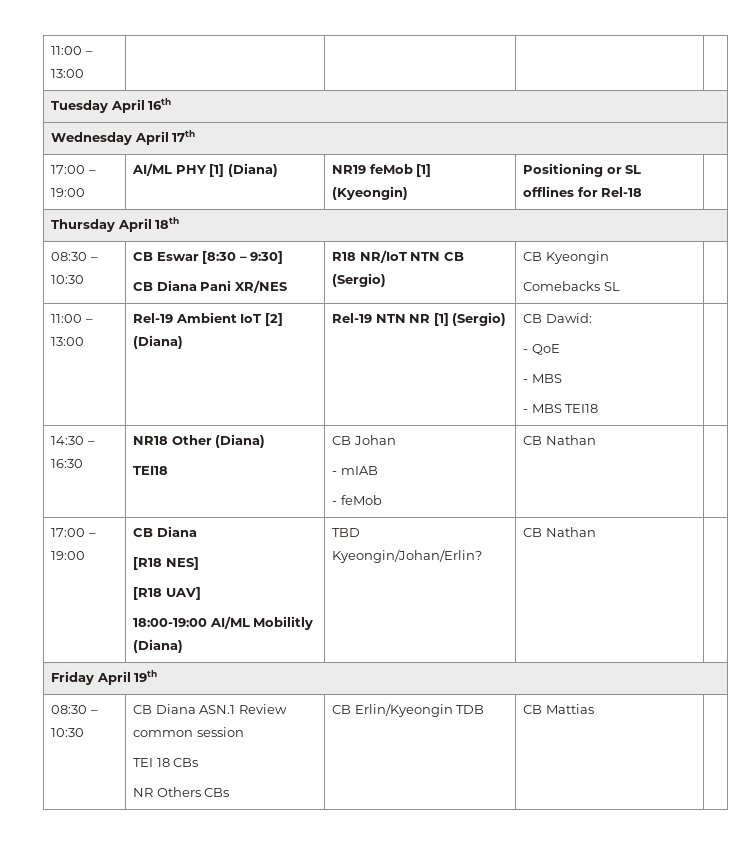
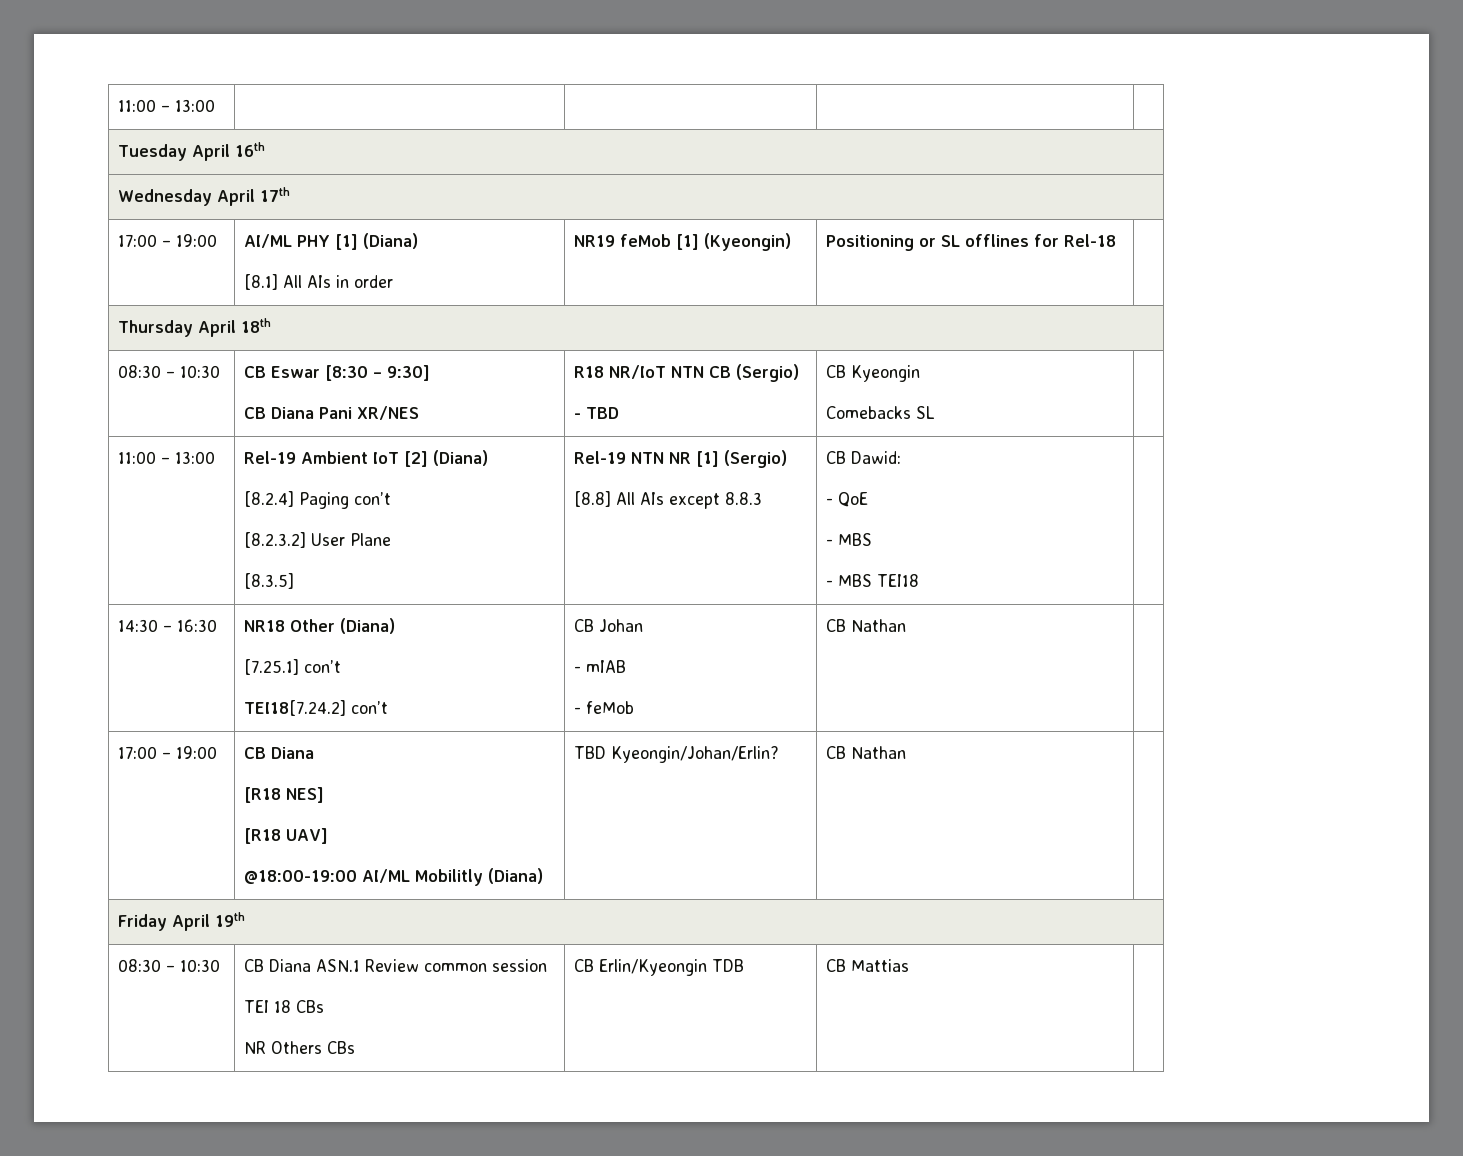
- 17:00 – 19:00 | AI/ML PHY [1] (Diana) | NR19 feMob [1] (Kyeongin) | Positioning or SL offlines for Rel-18 |
+ 17:00 – 19:00 | AI/ML PHY [1] (Diana)
+ [8.1] All AIs in order | NR19 feMob [1] (Kyeongin) | Positioning or SL offlines for Rel-18 |
  08:30 – 10:30 | CB Eswar [8:30 – 9:30]
- CB Diana Pani XR/NES | R18 NR/IoT NTN CB (Sergio) | CB Kyeongin
+ CB Diana Pani XR/NES | R18 NR/IoT NTN CB (Sergio)
+ - TBD | CB Kyeongin
- 11:00 – 13:00 | Rel-19 Ambient IoT [2] (Diana) | Rel-19 NTN NR [1] (Sergio) | CB Dawid:
+ 11:00 – 13:00 | Rel-19 Ambient IoT [2] (Diana)
+ [8.2.4] Paging con’t
+ [8.2.3.2] User Plane
+ [8.3.5] | Rel-19 NTN NR [1] (Sergio)
+ [8.8] All AIs except 8.8.3 | CB Dawid:
  14:30 – 16:30 | NR18 Other (Diana)
- TEI18 | CB Johan
+ [7.25.1] con’t
+ TEI18[7.24.2] con’t | CB Johan
  17:00 – 19:00 | CB Diana
  [R18 NES]
  [R18 UAV]
- 18:00-19:00 AI/ML Mobilitly (Diana) | TBD Kyeongin/Johan/Erlin? | CB Nathan |
+ @18:00-19:00 AI/ML Mobilitly (Diana) | TBD Kyeongin/Johan/Erlin? | CB Nathan |

